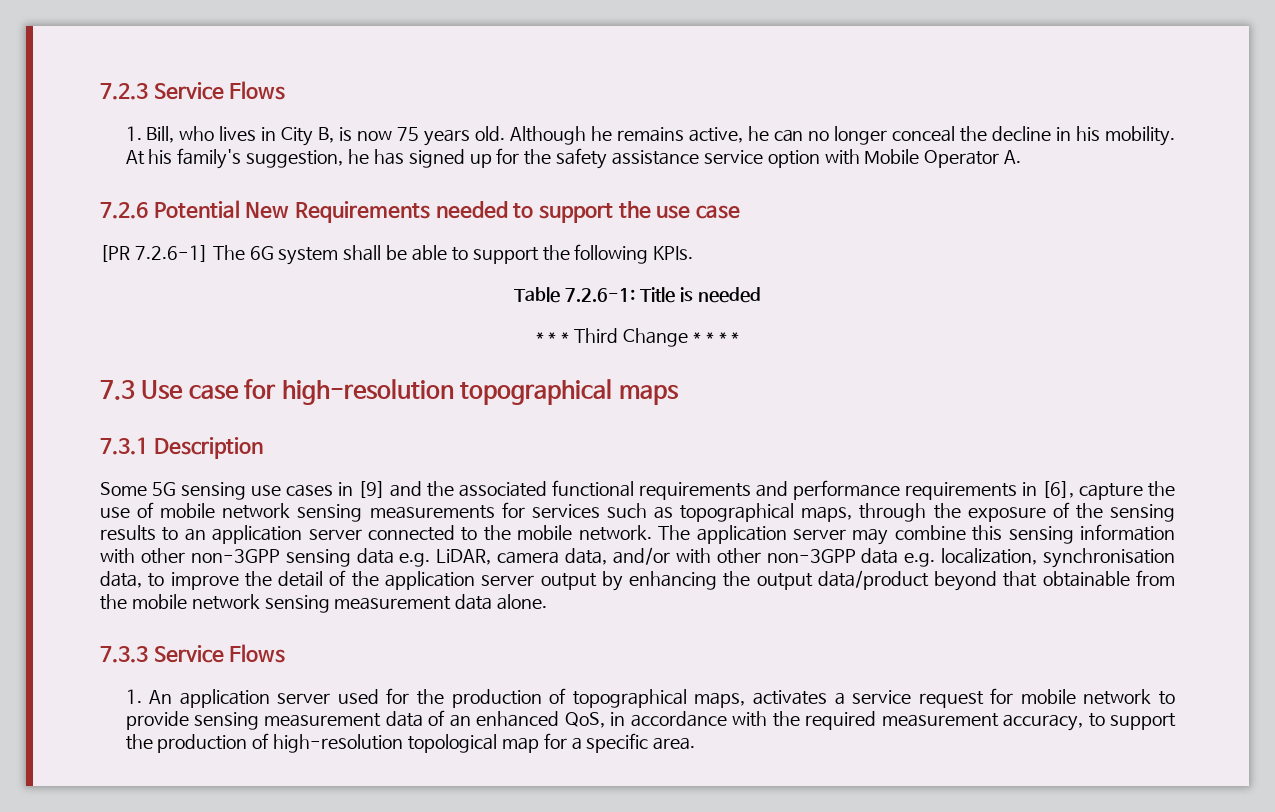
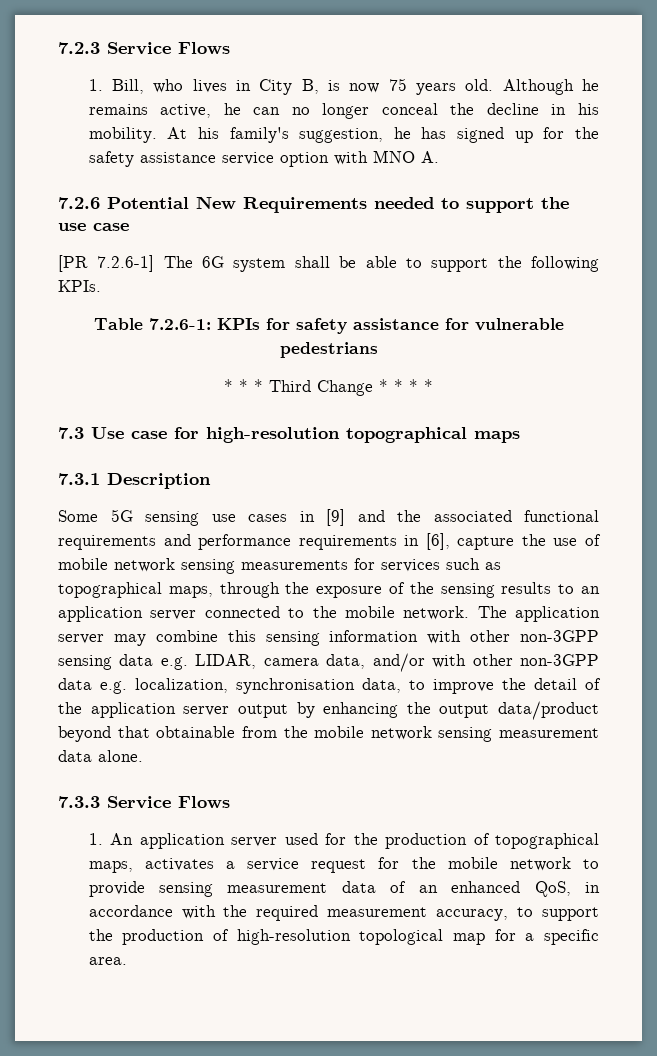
- At his family's suggestion, he has signed up for the safety assistance service option with Mobile Operator A.
+ At his family's suggestion, he has signed up for the safety assistance service option with MNO A.
- Table 7.2.6-1: Title is needed
+ Table 7.2.6-1: KPIs for safety assistance for vulnerable pedestrians
- The application server may combine this sensing information with other non-3GPP sensing data e.g. LiDAR, camera data, and/or with other non-3GPP data e.g. localization, synchronisation data, to improve the detail of the application server output by enhancing the output data/product beyond that obtainable from the mobile network sensing measurement data alone.
+ The application server may combine this sensing information with other non-3GPP sensing data e.g. LIDAR, camera data, and/or with other non-3GPP data e.g. localization, synchronisation data, to improve the detail of the application server output by enhancing the output data/product beyond that obtainable from the mobile network sensing measurement data alone.
- 1. An application server used for the production of topographical maps, activates a service request for mobile network to provide sensing measurement data of an enhanced QoS, in accordance with the required measurement accuracy, to support the production of high-resolution topological map for a specific area.
+ 1. An application server used for the production of topographical maps, activates a service request for the mobile network to provide sensing measurement data of an enhanced QoS, in accordance with the required measurement accuracy, to support the production of high-resolution topological map for a specific area.

